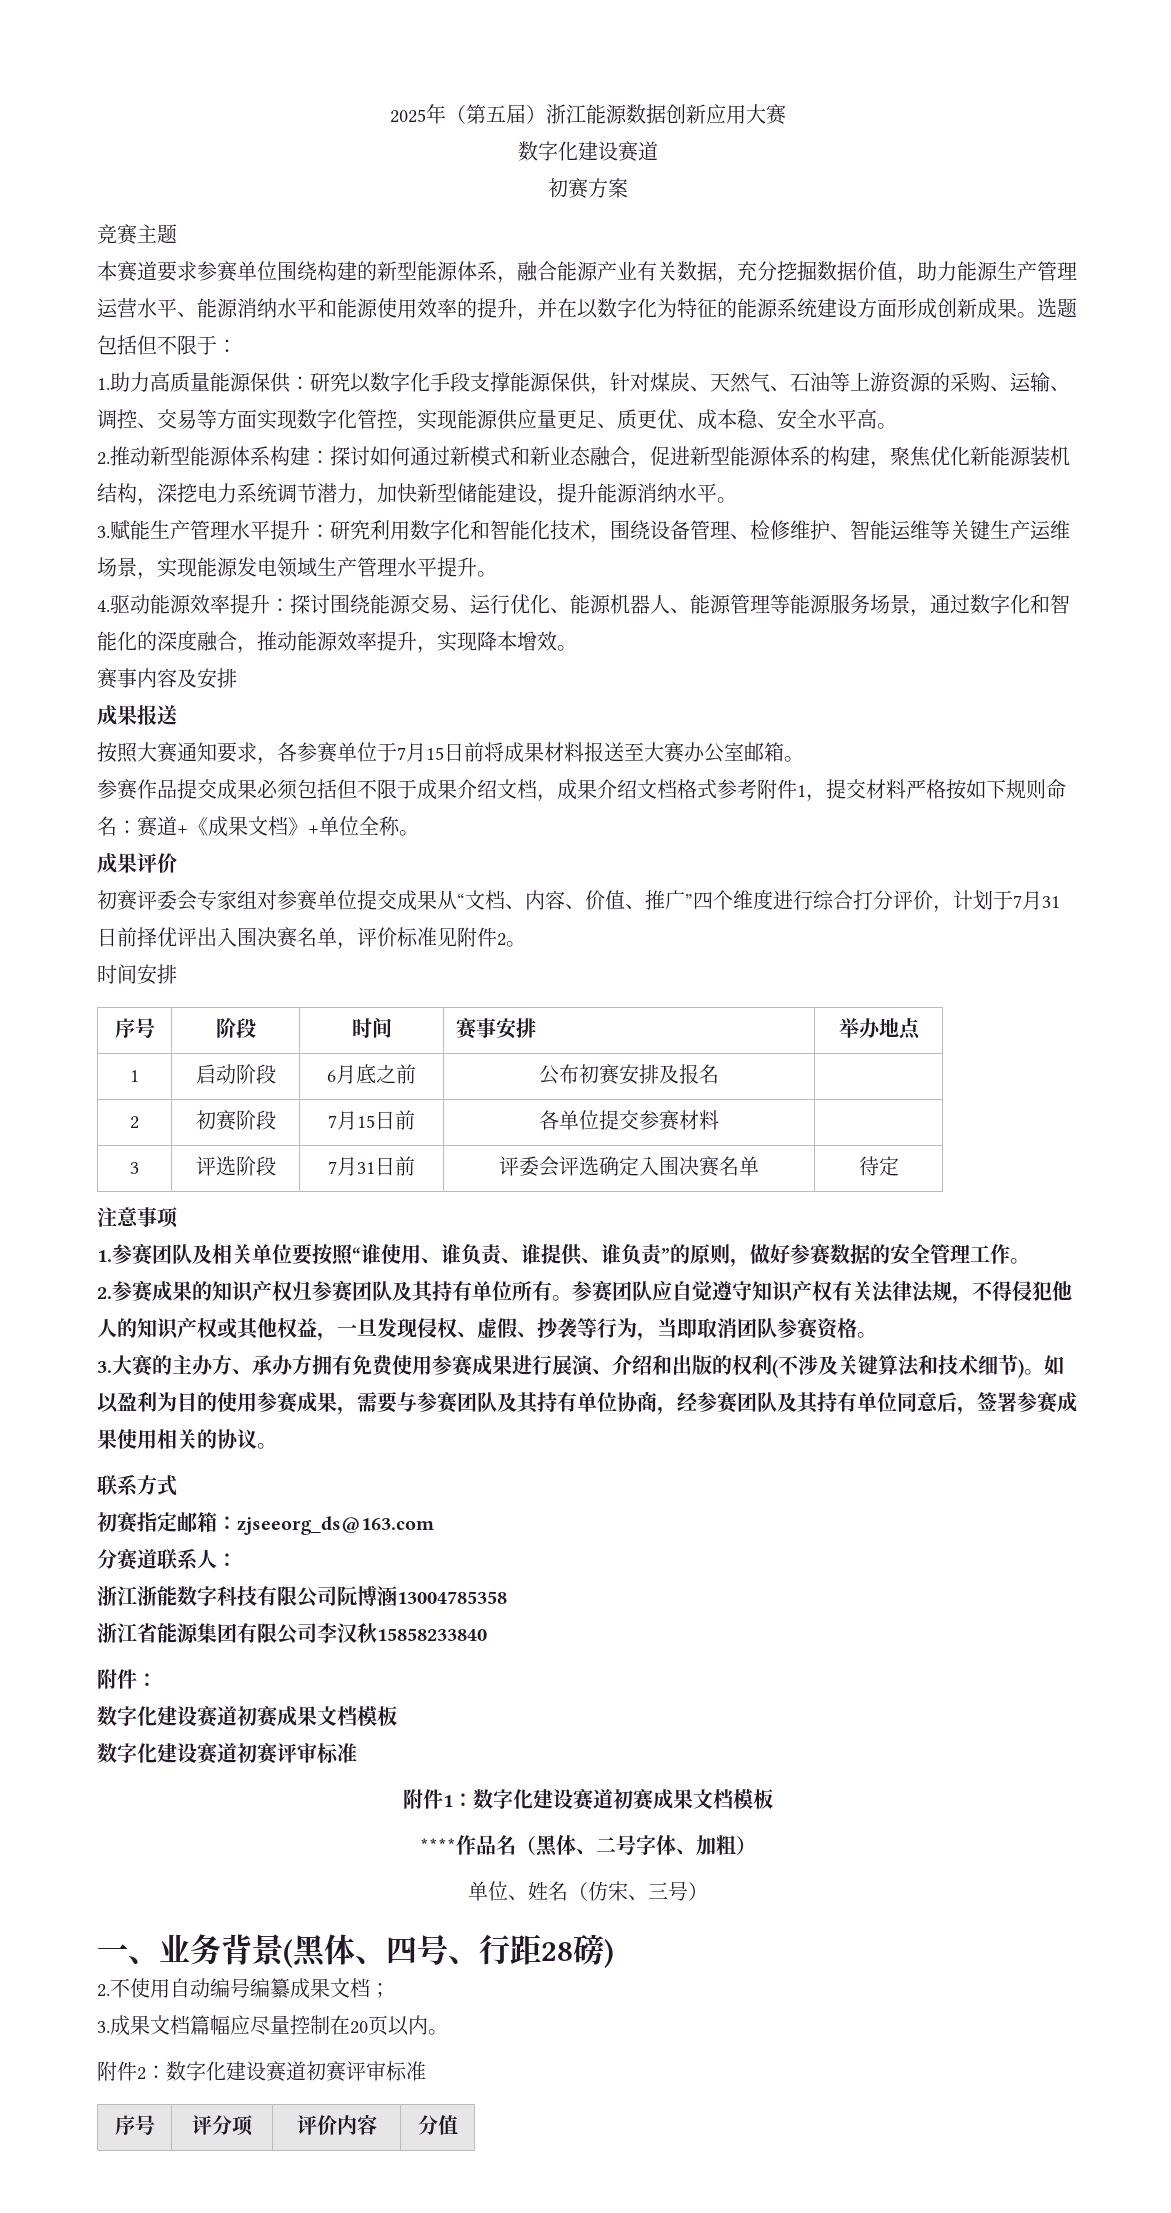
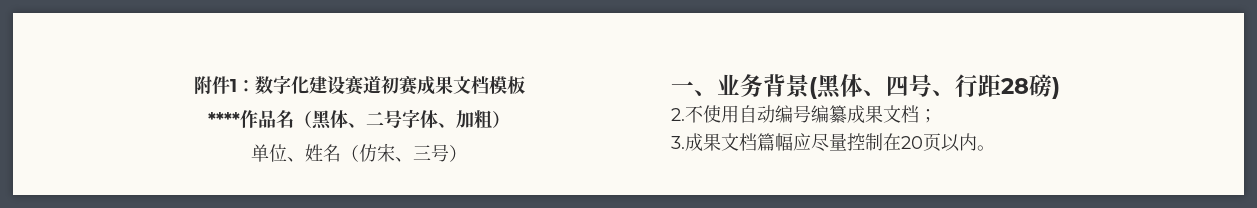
- 2025年（第五届）浙江能源数据创新应用大赛
- 数字化建设赛道
- 初赛方案
- 竞赛主题
- 本赛道要求参赛单位围绕构建的新型能源体系，融合能源产业有关数据，充分挖掘数据价值，助力能源生产管理运营水平、能源消纳水平和能源使用效率的提升，并在以数字化为特征的能源系统建设方面形成创新成果。选题包括但不限于：
- 1.助力高质量能源保供：研究以数字化手段支撑能源保供，针对煤炭、天然气、石油等上游资源的采购、运输、调控、交易等方面实现数字化管控，实现能源供应量更足、质更优、成本稳、安全水平高。
- 2.推动新型能源体系构建：探讨如何通过新模式和新业态融合，促进新型能源体系的构建，聚焦优化新能源装机结构，深挖电力系统调节潜力，加快新型储能建设，提升能源消纳水平。
- 3.赋能生产管理水平提升：研究利用数字化和智能化技术，围绕设备管理、检修维护、智能运维等关键生产运维场景，实现能源发电领域生产管理水平提升。
- 4.驱动能源效率提升：探讨围绕能源交易、运行优化、能源机器人、能源管理等能源服务场景，通过数字化和智能化的深度融合，推动能源效率提升，实现降本增效。
- 赛事内容及安排
- 成果报送
- 按照大赛通知要求，各参赛单位于7月15日前将成果材料报送至大赛办公室邮箱。
- 参赛作品提交成果必须包括但不限于成果介绍文档，成果介绍文档格式参考附件1，提交材料严格按如下规则命名：赛道+《成果文档》+单位全称。
- 成果评价
- 初赛评委会专家组对参赛单位提交成果从“文档、内容、价值、推广”四个维度进行综合打分评价，计划于7月31日前择优评出入围决赛名单，评价标准见附件2。
- 时间安排
- 序号 | 阶段 | 时间 | 赛事安排 | 举办地点
- 1 | 启动阶段 | 6月底之前 | 公布初赛安排及报名 |
- 2 | 初赛阶段 | 7月15日前 | 各单位提交参赛材料 |
- 3 | 评选阶段 | 7月31日前 | 评委会评选确定入围决赛名单 | 待定
- 注意事项
- 1.参赛团队及相关单位要按照“谁使用、谁负责、谁提供、谁负责”的原则，做好参赛数据的安全管理工作。
- 2.参赛成果的知识产权归参赛团队及其持有单位所有。参赛团队应自觉遵守知识产权有关法律法规，不得侵犯他人的知识产权或其他权益，一旦发现侵权、虚假、抄袭等行为，当即取消团队参赛资格。
- 3.大赛的主办方、承办方拥有免费使用参赛成果进行展演、介绍和出版的权利(不涉及关键算法和技术细节)。如以盈利为目的使用参赛成果，需要与参赛团队及其持有单位协商，经参赛团队及其持有单位同意后，签署参赛成果使用相关的协议。
- 联系方式
- 初赛指定邮箱：zjseeorg_ds@163.com
- 分赛道联系人：
- 浙江浙能数字科技有限公司阮博涵13004785358
- 浙江省能源集团有限公司李汉秋15858233840
- 附件：
- 数字化建设赛道初赛成果文档模板
- 数字化建设赛道初赛评审标准
- 附件2：数字化建设赛道初赛评审标准
- 序号 | 评分项 | 评价内容 | 分值

